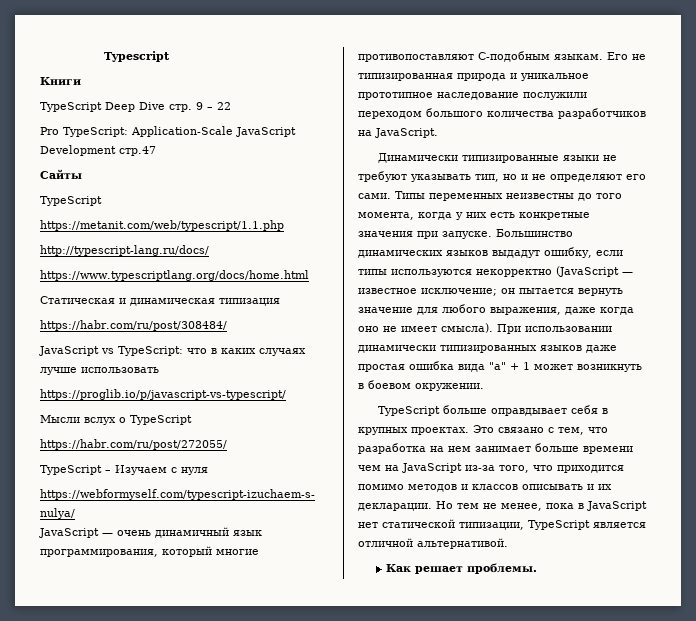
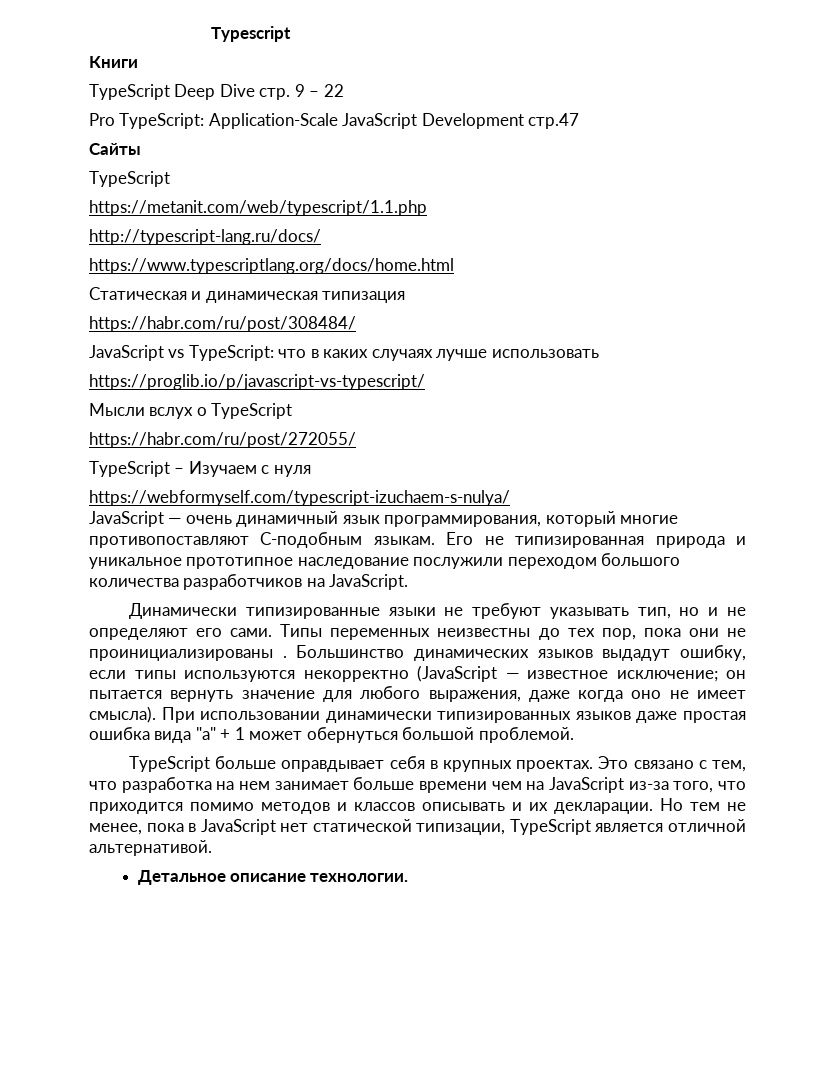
- Типы переменных неизвестны до того момента, когда у них есть конкретные значения при запуске.
+ Типы переменных неизвестны до тех пор, пока они не проинициализированы .
- При использовании динамически типизированных языков даже простая ошибка вида "a" + 1 может возникнуть в боевом окружении.
+ При использовании динамически типизированных языков даже простая ошибка вида "a" + 1 может обернуться большой проблемой.
- Как решает проблемы.
+ Детальное описание технологии.

